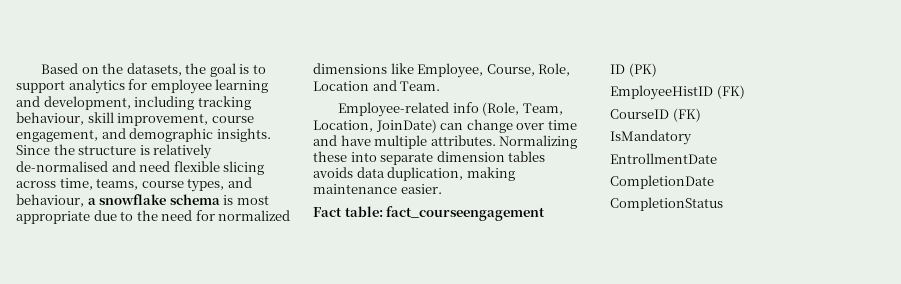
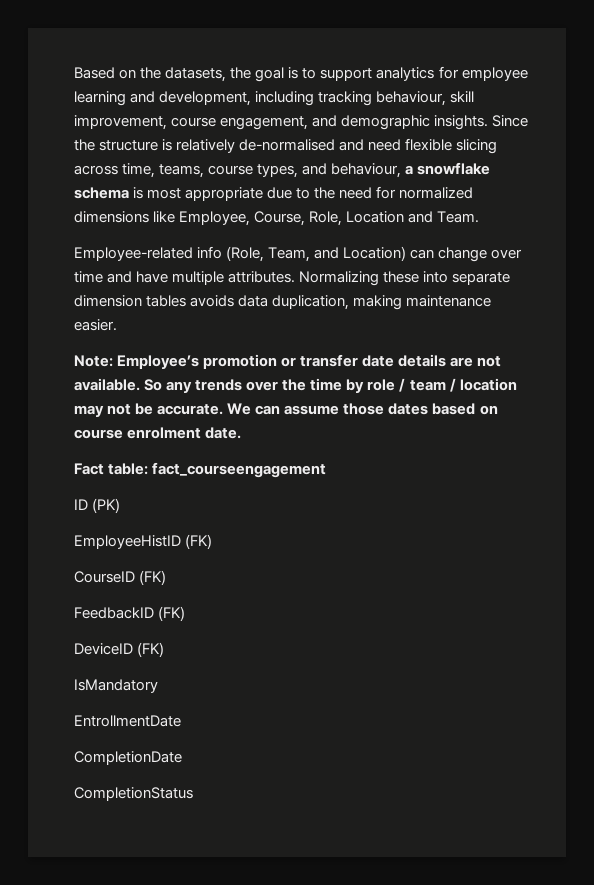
- Employee-related info (Role, Team, Location, JoinDate) can change over time and have multiple attributes.
+ Employee-related info (Role, Team, and Location) can change over time and have multiple attributes.
+ Note: Employee’s promotion or transfer date details are not available. So any trends over the time by role / team / location may not be accurate. We can assume those dates based on course enrolment date.
+ FeedbackID (FK)
+ DeviceID (FK)

